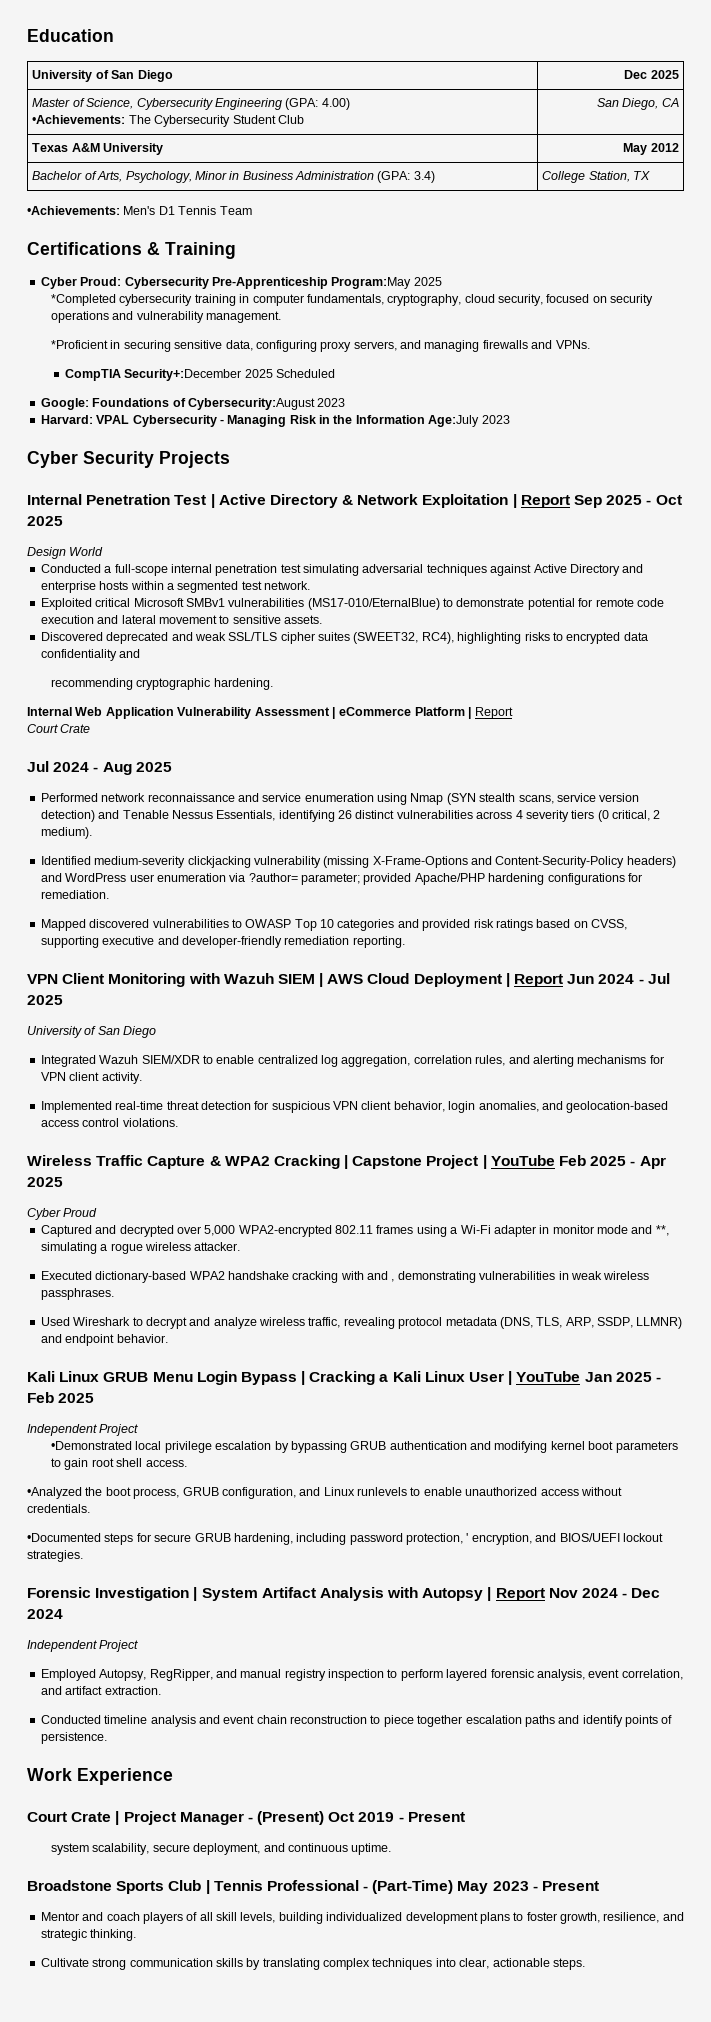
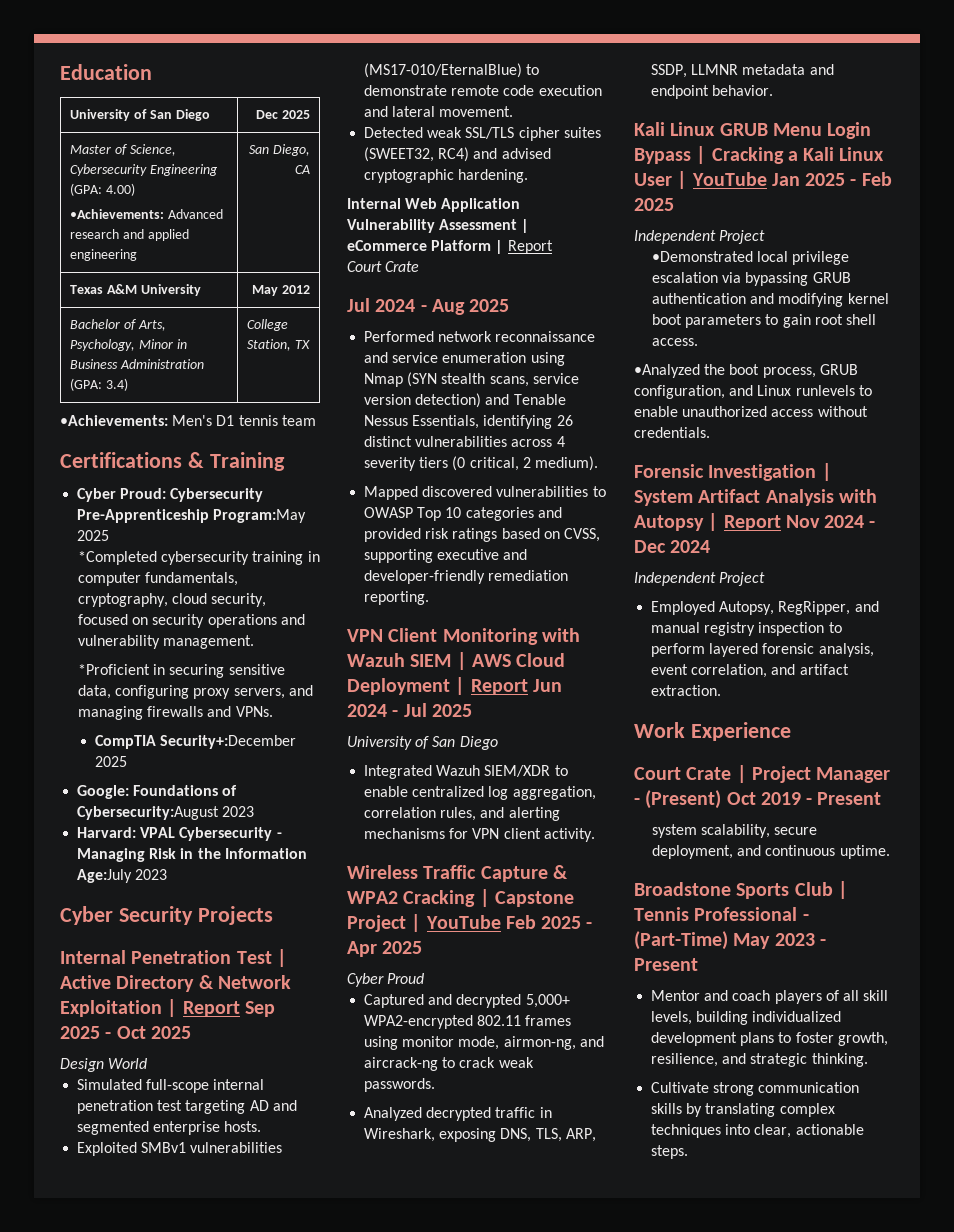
  Master of Science, Cybersecurity Engineering (GPA: 4.00)
- •Achievements: The Cybersecurity Student Club | San Diego, CA
+ •Achievements: Advanced research and applied engineering | San Diego, CA
- •Achievements: Men's D1 Tennis Team
+ •Achievements: Men's D1 tennis team
- CompTIA Security+:December 2025 Scheduled
+ CompTIA Security+:December 2025
- Conducted a full-scope internal penetration test simulating adversarial techniques against Active Directory and enterprise hosts within a segmented test network.
+ Simulated full-scope internal penetration test targeting AD and segmented enterprise hosts.
- Exploited critical Microsoft SMBv1 vulnerabilities (MS17-010/EternalBlue) to demonstrate potential for remote code execution and lateral movement to sensitive assets.
- Discovered deprecated and weak SSL/TLS cipher suites (SWEET32, RC4), highlighting risks to encrypted data confidentiality and
- recommending cryptographic hardening.
+ Exploited SMBv1 vulnerabilities (MS17-010/EternalBlue) to demonstrate remote code execution and lateral movement.
+ Detected weak SSL/TLS cipher suites (SWEET32, RC4) and advised cryptographic hardening.
- Identified medium-severity clickjacking vulnerability (missing X-Frame-Options and Content-Security-Policy headers) and WordPress user enumeration via ?author= parameter; provided Apache/PHP hardening configurations for remediation.
- Implemented real-time threat detection for suspicious VPN client behavior, login anomalies, and geolocation-based access control violations.
- Captured and decrypted over 5,000 WPA2-encrypted 802.11 frames using a Wi-Fi adapter in monitor mode and **, simulating a rogue wireless attacker.
- Executed dictionary-based WPA2 handshake cracking with and , demonstrating vulnerabilities in weak wireless passphrases.
- Used Wireshark to decrypt and analyze wireless traffic, revealing protocol metadata (DNS, TLS, ARP, SSDP, LLMNR) and endpoint behavior.
+ Captured and decrypted 5,000+ WPA2-encrypted 802.11 frames using monitor mode, airmon-ng, and aircrack-ng to crack weak passwords.
+ Analyzed decrypted traffic in Wireshark, exposing DNS, TLS, ARP, SSDP, LLMNR metadata and endpoint behavior.
- •Demonstrated local privilege escalation by bypassing GRUB authentication and modifying kernel boot parameters to gain root shell access.
+ •Demonstrated local privilege escalation via bypassing GRUB authentication and modifying kernel boot parameters to gain root shell access.
- •Documented steps for secure GRUB hardening, including password protection, ' encryption, and BIOS/UEFI lockout strategies.
- Conducted timeline analysis and event chain reconstruction to piece together escalation paths and identify points of persistence.

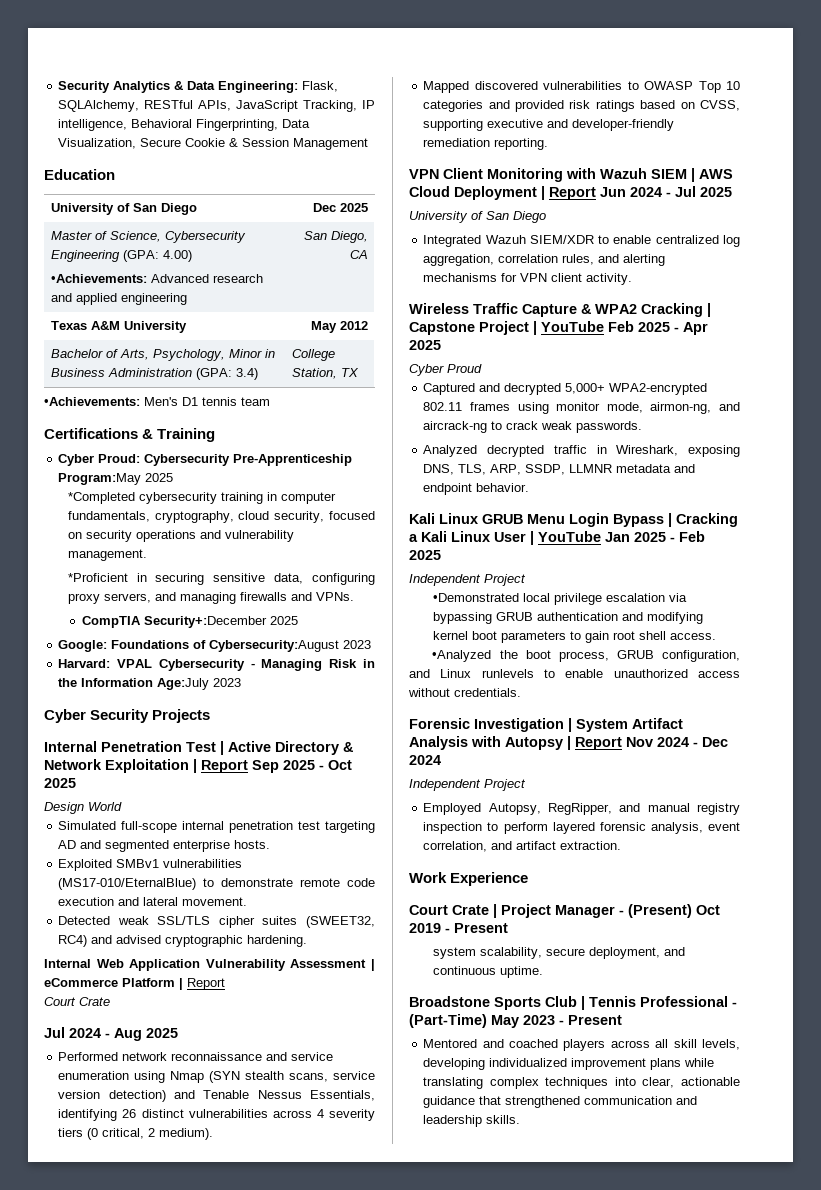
+ Security Analytics & Data Engineering: Flask, SQLAlchemy, RESTful APIs, JavaScript Tracking, IP intelligence, Behavioral Fingerprinting, Data Visualization, Secure Cookie & Session Management
- Mentor and coach players of all skill levels, building individualized development plans to foster growth, resilience, and strategic thinking.
- Cultivate strong communication skills by translating complex techniques into clear, actionable steps.
+ Mentored and coached players across all skill levels, developing individualized improvement plans while translating complex techniques into clear, actionable guidance that strengthened communication and leadership skills.

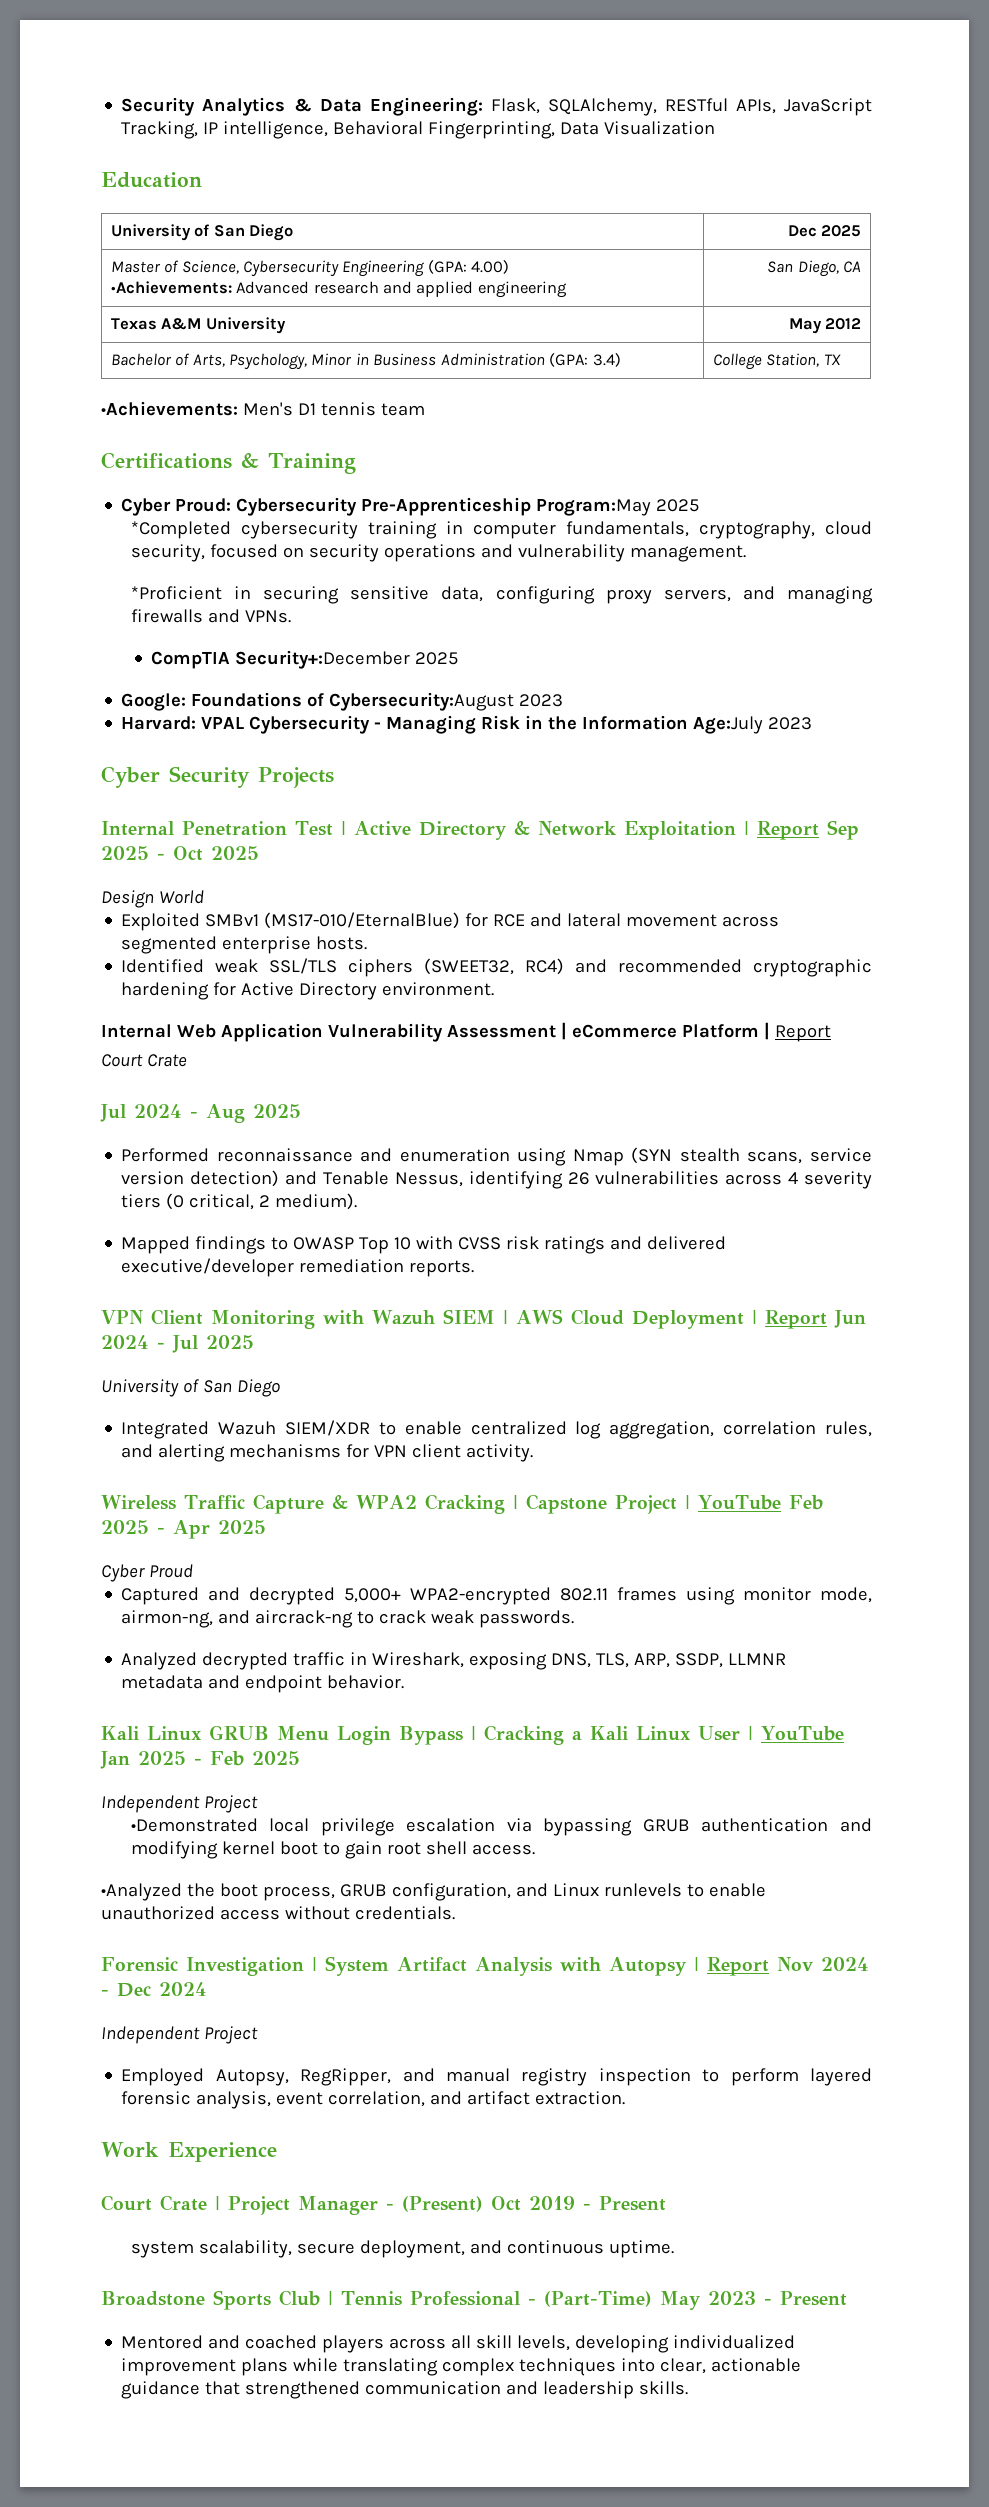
- Security Analytics & Data Engineering: Flask, SQLAlchemy, RESTful APIs, JavaScript Tracking, IP intelligence, Behavioral Fingerprinting, Data Visualization, Secure Cookie & Session Management
+ Security Analytics & Data Engineering: Flask, SQLAlchemy, RESTful APIs, JavaScript Tracking, IP intelligence, Behavioral Fingerprinting, Data Visualization
- Simulated full-scope internal penetration test targeting AD and segmented enterprise hosts.
- Exploited SMBv1 vulnerabilities (MS17-010/EternalBlue) to demonstrate remote code execution and lateral movement.
- Detected weak SSL/TLS cipher suites (SWEET32, RC4) and advised cryptographic hardening.
+ Exploited SMBv1 (MS17-010/EternalBlue) for RCE and lateral movement across segmented enterprise hosts.
+ Identified weak SSL/TLS ciphers (SWEET32, RC4) and recommended cryptographic hardening for Active Directory environment.
- Performed network reconnaissance and service enumeration using Nmap (SYN stealth scans, service version detection) and Tenable Nessus Essentials, identifying 26 distinct vulnerabilities across 4 severity tiers (0 critical, 2 medium).
+ Performed reconnaissance and enumeration using Nmap (SYN stealth scans, service version detection) and Tenable Nessus, identifying 26 vulnerabilities across 4 severity tiers (0 critical, 2 medium).
- Mapped discovered vulnerabilities to OWASP Top 10 categories and provided risk ratings based on CVSS, supporting executive and developer-friendly remediation reporting.
+ Mapped findings to OWASP Top 10 with CVSS risk ratings and delivered executive/developer remediation reports.
- •Demonstrated local privilege escalation via bypassing GRUB authentication and modifying kernel boot parameters to gain root shell access.
+ •Demonstrated local privilege escalation via bypassing GRUB authentication and modifying kernel boot to gain root shell access.

